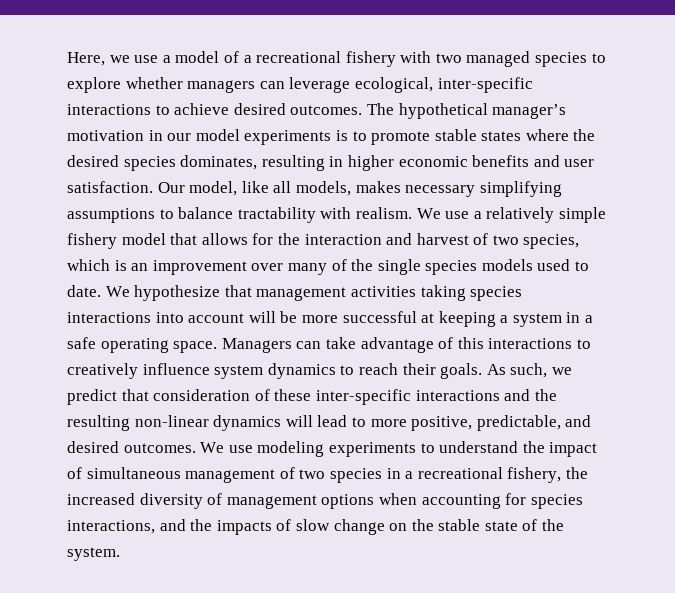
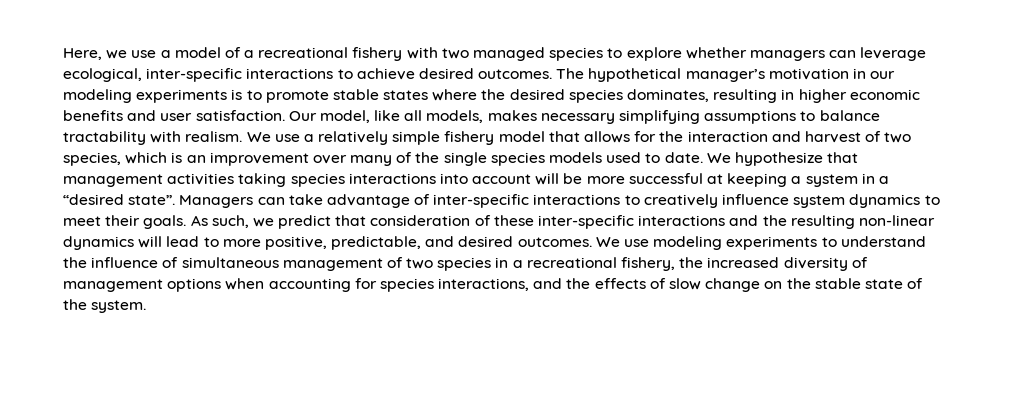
- The hypothetical manager’s motivation in our model experiments is to promote stable states where the desired species dominates, resulting in higher economic benefits and user satisfaction.
+ The hypothetical manager’s motivation in our modeling experiments is to promote stable states where the desired species dominates, resulting in higher economic benefits and user satisfaction.
- We hypothesize that management activities taking species interactions into account will be more successful at keeping a system in a safe operating space.
+ We hypothesize that management activities taking species interactions into account will be more successful at keeping a system in a “desired state”.
- Managers can take advantage of this interactions to creatively influence system dynamics to reach their goals.
+ Managers can take advantage of inter-specific interactions to creatively influence system dynamics to meet their goals.
- We use modeling experiments to understand the impact of simultaneous management of two species in a recreational fishery, the increased diversity of management options when accounting for species interactions, and the impacts of slow change on the stable state of the system.
+ We use modeling experiments to understand the influence of simultaneous management of two species in a recreational fishery, the increased diversity of management options when accounting for species interactions, and the effects of slow change on the stable state of the system.

